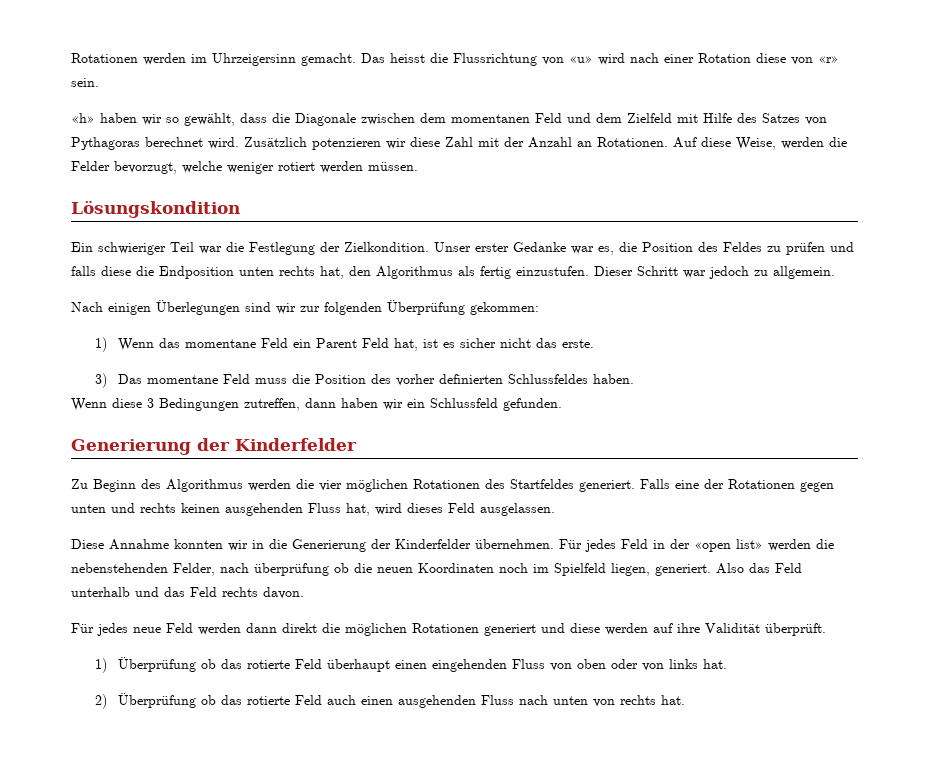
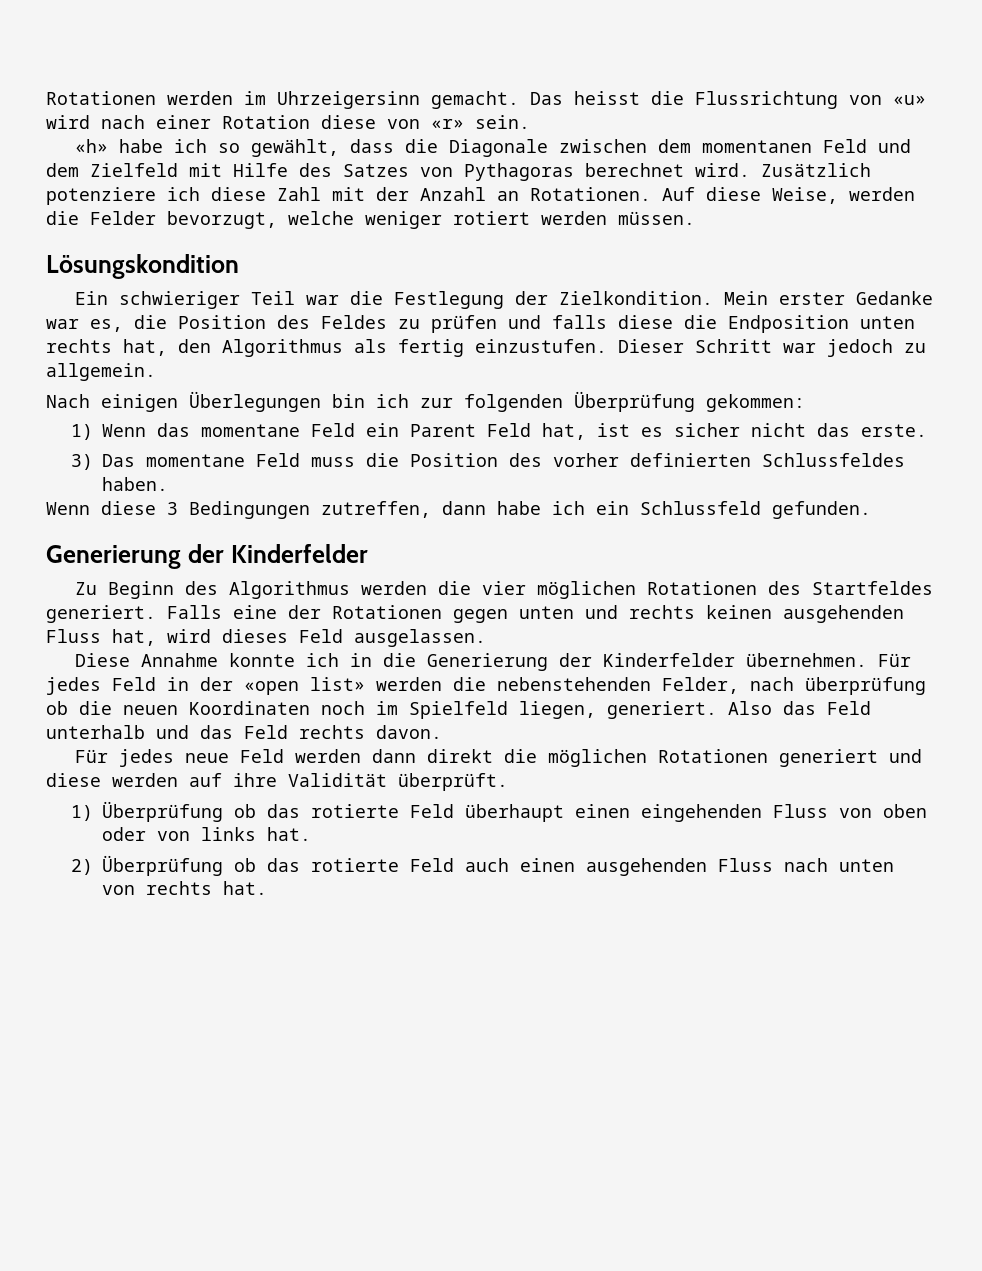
- «h» haben wir so gewählt, dass die Diagonale zwischen dem momentanen Feld und dem Zielfeld mit Hilfe des Satzes von Pythagoras berechnet wird.
+ «h» habe ich so gewählt, dass die Diagonale zwischen dem momentanen Feld und dem Zielfeld mit Hilfe des Satzes von Pythagoras berechnet wird.
- Zusätzlich potenzieren wir diese Zahl mit der Anzahl an Rotationen.
+ Zusätzlich potenziere ich diese Zahl mit der Anzahl an Rotationen.
- Unser erster Gedanke war es, die Position des Feldes zu prüfen und falls diese die Endposition unten rechts hat, den Algorithmus als fertig einzustufen.
+ Mein erster Gedanke war es, die Position des Feldes zu prüfen und falls diese die Endposition unten rechts hat, den Algorithmus als fertig einzustufen.
- Nach einigen Überlegungen sind wir zur folgenden Überprüfung gekommen:
+ Nach einigen Überlegungen bin ich zur folgenden Überprüfung gekommen:
- Wenn diese 3 Bedingungen zutreffen, dann haben wir ein Schlussfeld gefunden.
+ Wenn diese 3 Bedingungen zutreffen, dann habe ich ein Schlussfeld gefunden.
- Diese Annahme konnten wir in die Generierung der Kinderfelder übernehmen.
+ Diese Annahme konnte ich in die Generierung der Kinderfelder übernehmen.

